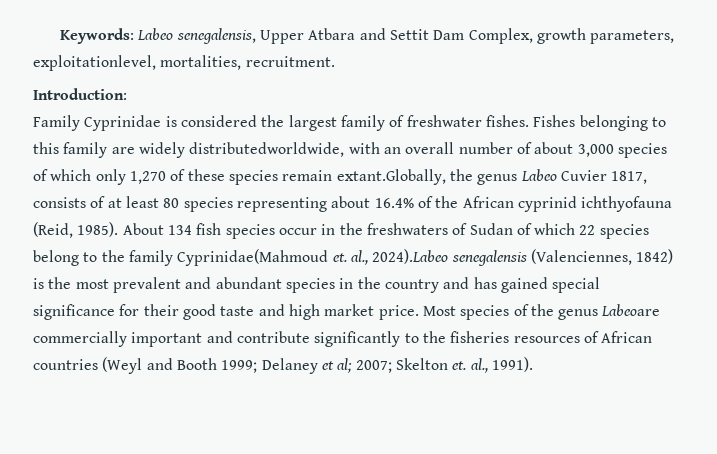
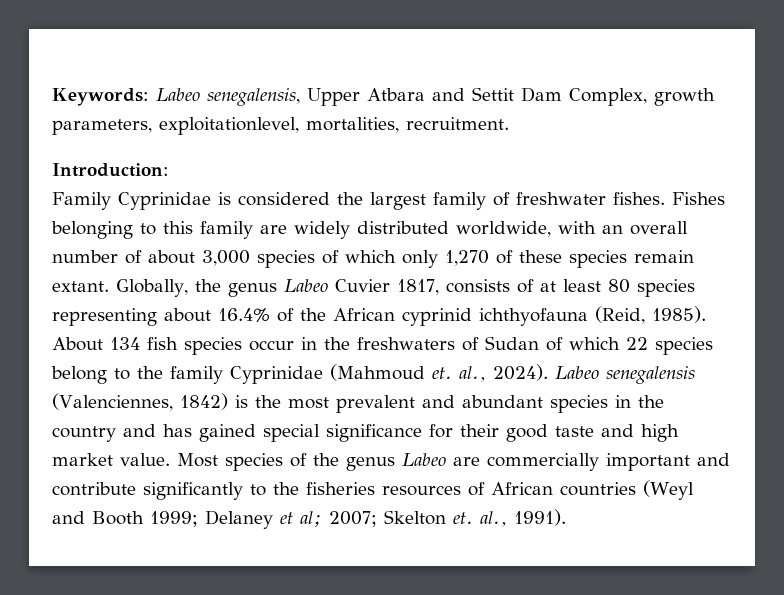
- Fishes belonging to this family are widely distributedworldwide, with an overall number of about 3,000 species of which only 1,270 of these species remain extant.Globally, the genus Labeo Cuvier 1817, consists of at least 80 species representing about 16.4% of the African cyprinid ichthyofauna (Reid, 1985).
+ Fishes belonging to this family are widely distributed worldwide, with an overall number of about 3,000 species of which only 1,270 of these species remain extant. Globally, the genus Labeo Cuvier 1817, consists of at least 80 species representing about 16.4% of the African cyprinid ichthyofauna (Reid, 1985).
- About 134 fish species occur in the freshwaters of Sudan of which 22 species belong to the family Cyprinidae(Mahmoud et. al., 2024).Labeo senegalensis (Valenciennes, 1842) is the most prevalent and abundant species in the country and has gained special significance for their good taste and high market price.
+ About 134 fish species occur in the freshwaters of Sudan of which 22 species belong to the family Cyprinidae (Mahmoud et. al., 2024). Labeo senegalensis (Valenciennes, 1842) is the most prevalent and abundant species in the country and has gained special significance for their good taste and high market value.
- Most species of the genus Labeoare commercially important and contribute significantly to the fisheries resources of African countries (Weyl and Booth 1999; Delaney et al; 2007; Skelton et. al., 1991).
+ Most species of the genus Labeo are commercially important and contribute significantly to the fisheries resources of African countries (Weyl and Booth 1999; Delaney et al; 2007; Skelton et. al., 1991).

